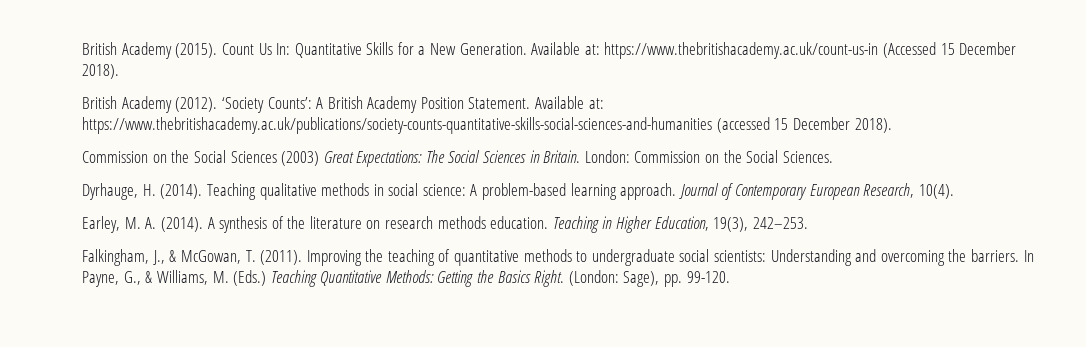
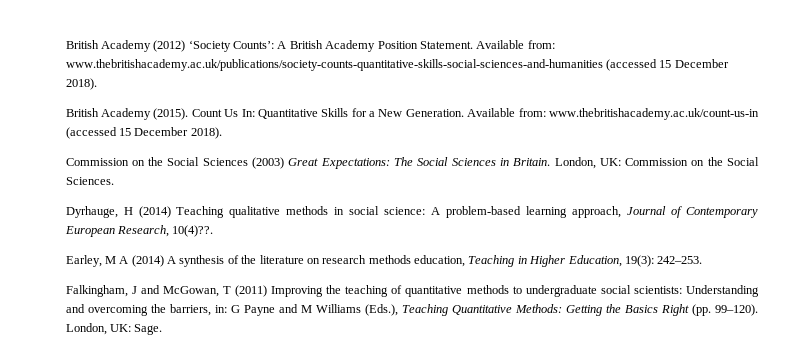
+ British Academy (2012) ‘Society Counts’: A British Academy Position Statement. Available from: www.thebritishacademy.ac.uk/publications/society-counts-quantitative-skills-social-sciences-and-humanities (accessed 15 December 2018).
- Available at: https://www.thebritishacademy.ac.uk/count-us-in (Accessed 15 December 2018).
- British Academy (2012). ‘Society Counts’: A British Academy Position Statement. Available at: https://www.thebritishacademy.ac.uk/publications/society-counts-quantitative-skills-social-sciences-and-humanities (accessed 15 December 2018).
+ Available from: www.thebritishacademy.ac.uk/count-us-in (accessed 15 December 2018).
- London: Commission on the Social Sciences.
+ London, UK: Commission on the Social Sciences.
- Dyrhauge, H. (2014). Teaching qualitative methods in social science: A problem-based learning approach. Journal of Contemporary European Research, 10(4).
+ Dyrhauge, H (2014) Teaching qualitative methods in social science: A problem-based learning approach, Journal of Contemporary European Research, 10(4)??.
- Earley, M. A. (2014). A synthesis of the literature on research methods education. Teaching in Higher Education, 19(3), 242–253.
+ Earley, M A (2014) A synthesis of the literature on research methods education, Teaching in Higher Education, 19(3): 242–253.
- Falkingham, J., & McGowan, T. (2011). Improving the teaching of quantitative methods to undergraduate social scientists: Understanding and overcoming the barriers. In Payne, G., & Williams, M. (Eds.) Teaching Quantitative Methods: Getting the Basics Right. (London: Sage), pp. 99-120.
+ Falkingham, J and McGowan, T (2011) Improving the teaching of quantitative methods to undergraduate social scientists: Understanding and overcoming the barriers, in: G Payne and M Williams (Eds.), Teaching Quantitative Methods: Getting the Basics Right (pp. 99–120). London, UK: Sage.

